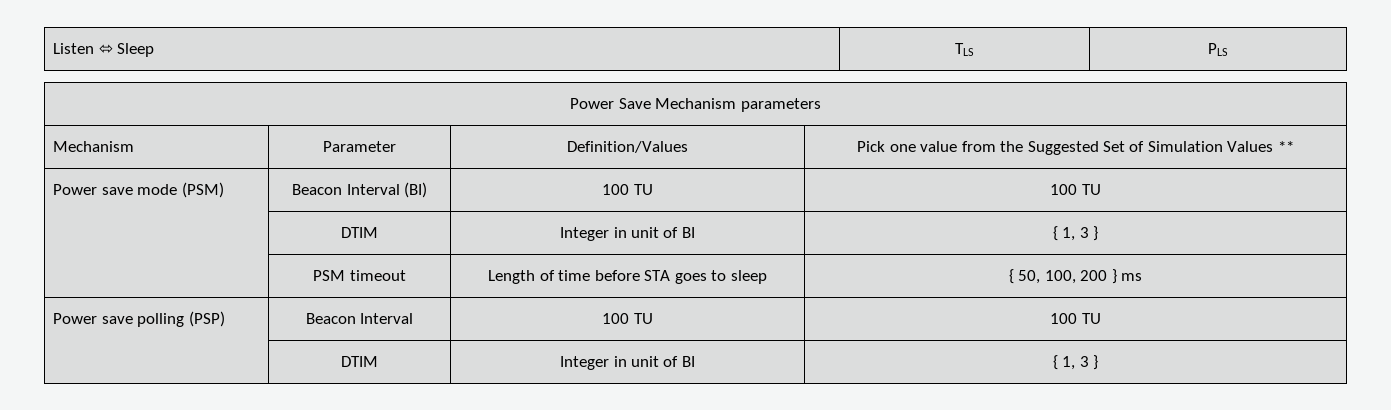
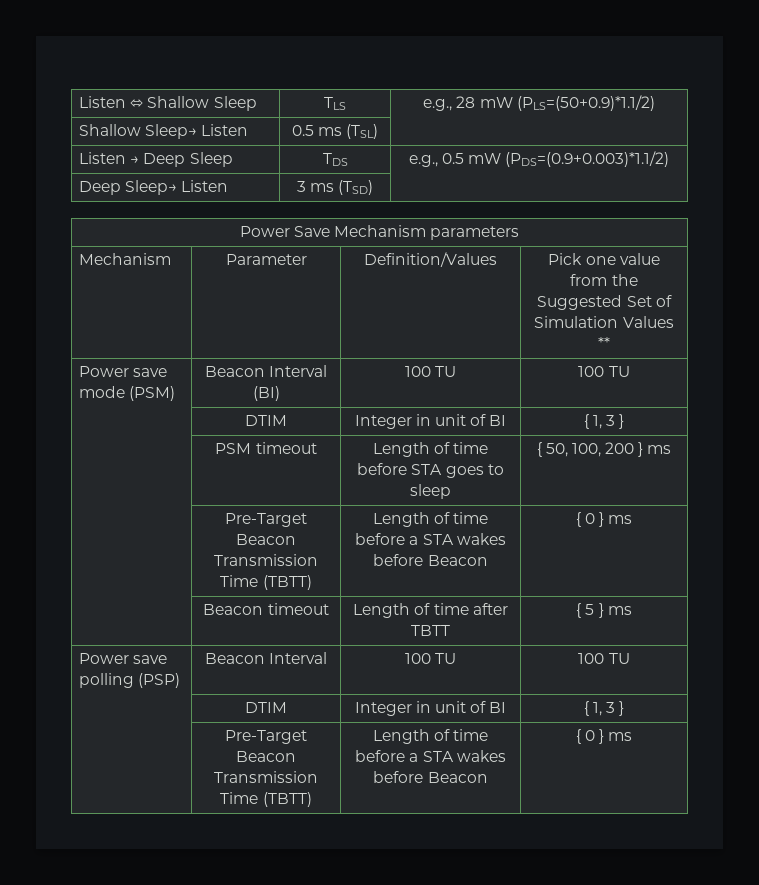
- Listen ⬄ Sleep | TLS | PLS
+ Listen ⬄ Shallow Sleep | TLS | e.g., 28 mW (PLS=(50+0.9)*1.1/2)
+ Shallow Sleep→ Listen | 0.5 ms (TSL) |
+ Listen → Deep Sleep | TDS | e.g., 0.5 mW (PDS=(0.9+0.003)*1.1/2)
+ Deep Sleep→ Listen | 3 ms (TSD) |
  | PSM timeout | Length of time before STA goes to sleep | { 50, 100, 200 } ms
+ | Pre-Target Beacon Transmission Time (TBTT) | Length of time before a STA wakes before Beacon | { 0 } ms
+ | Beacon timeout | Length of time after TBTT | { 5 } ms
  Power save polling (PSP) | Beacon Interval | 100 TU | 100 TU
  | DTIM | Integer in unit of BI | { 1, 3 }
+ | Pre-Target Beacon Transmission Time (TBTT) | Length of time before a STA wakes before Beacon | { 0 } ms

